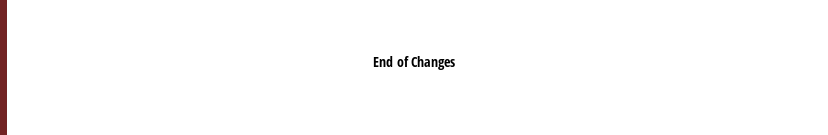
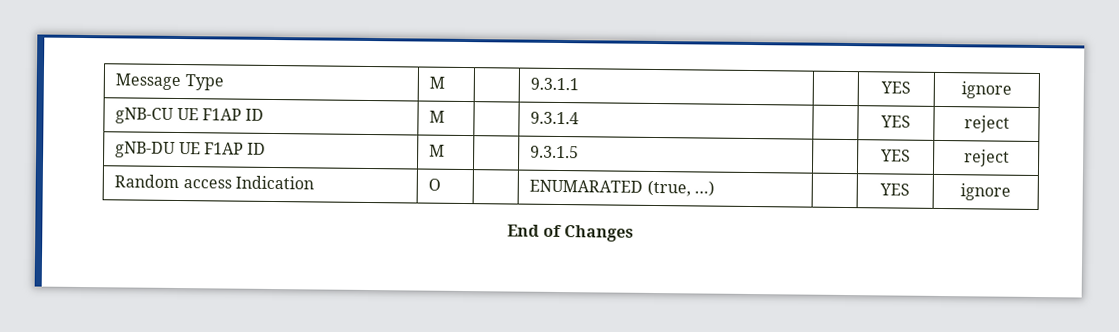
+ Message Type | M | | 9.3.1.1 | | YES | ignore
+ gNB-CU UE F1AP ID | M | | 9.3.1.4 | | YES | reject
+ gNB-DU UE F1AP ID | M | | 9.3.1.5 | | YES | reject
+ Random access Indication | O | | ENUMARATED (true, …) | | YES | ignore

